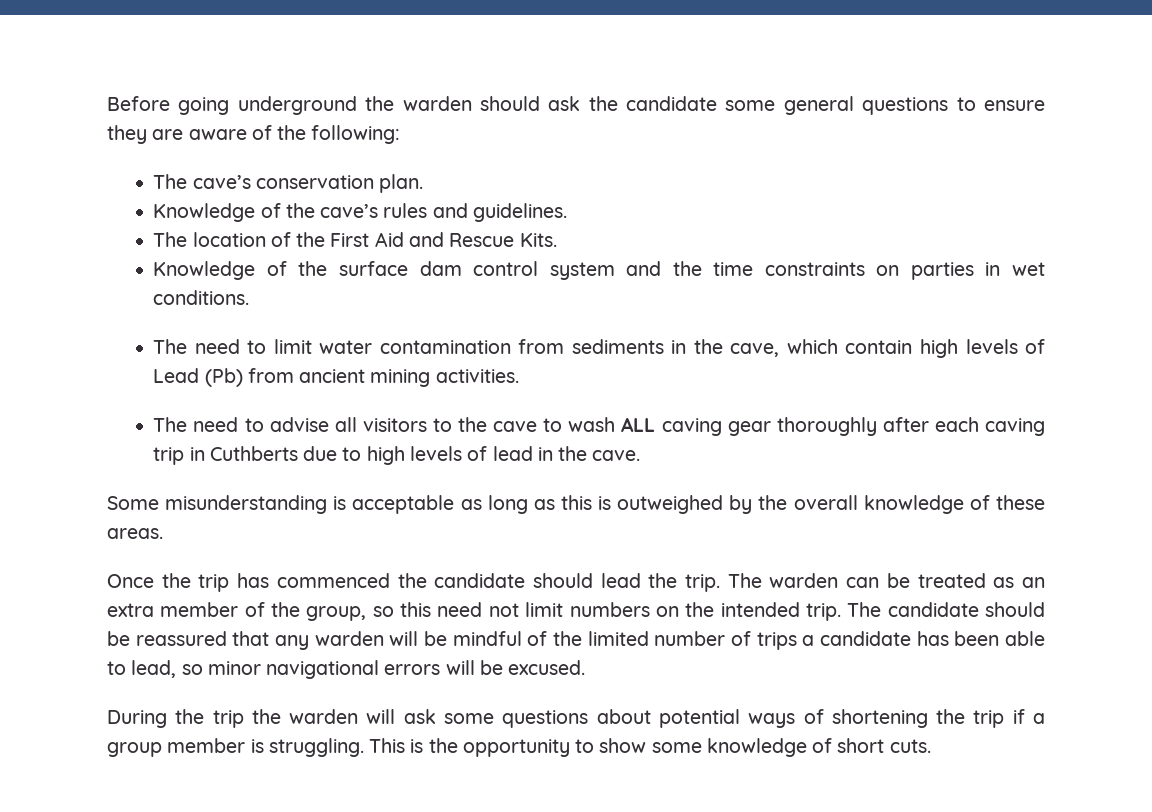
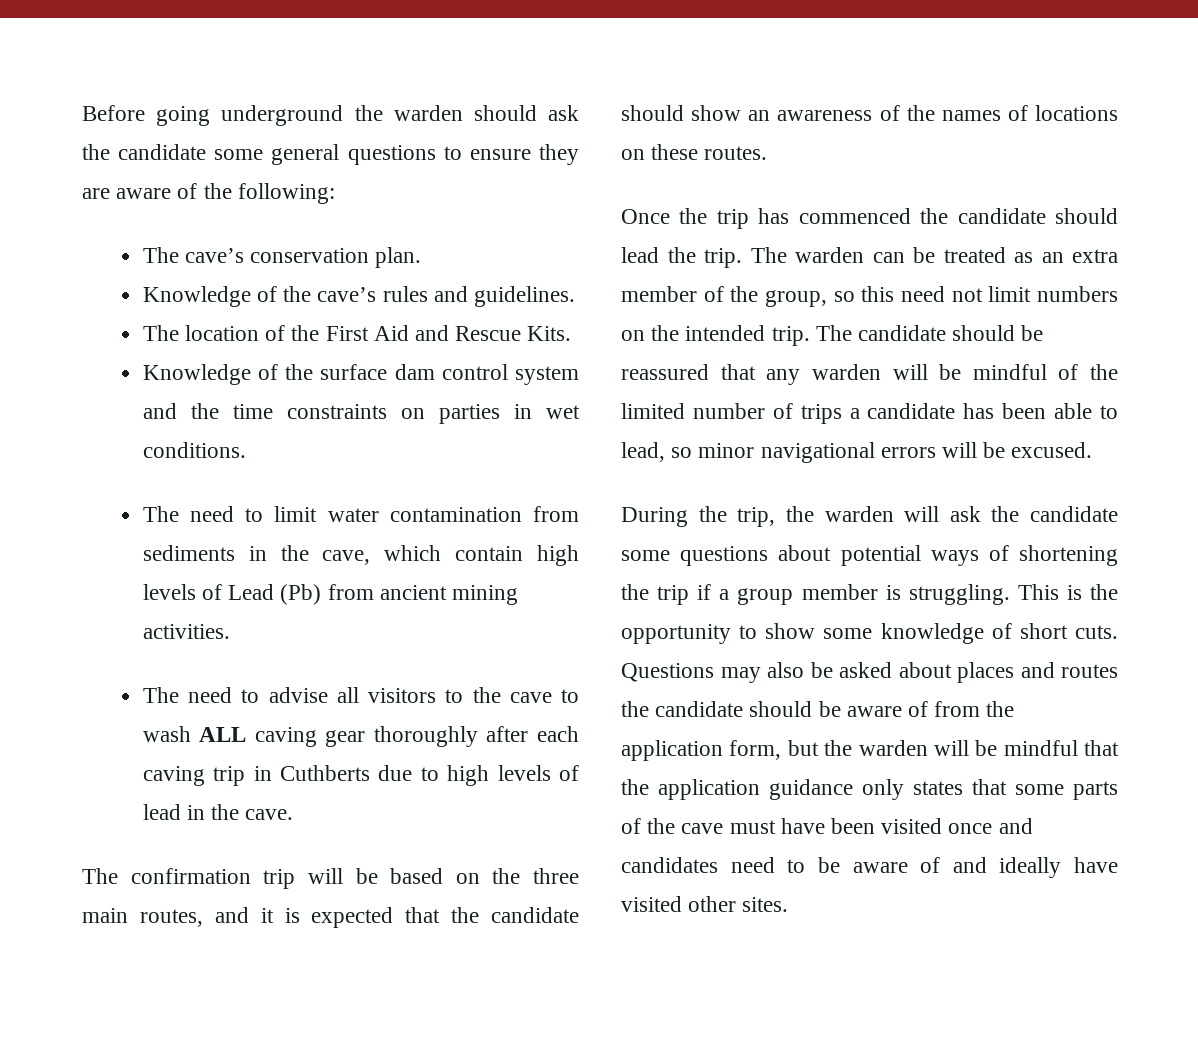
- Some misunderstanding is acceptable as long as this is outweighed by the overall knowledge of these areas.
+ The confirmation trip will be based on the three main routes, and it is expected that the candidate should show an awareness of the names of locations on these routes.
- During the trip the warden will ask some questions about potential ways of shortening the trip if a group member is struggling.
+ During the trip, the warden will ask the candidate some questions about potential ways of shortening the trip if a group member is struggling.
+ Questions may also be asked about places and routes the candidate should be aware of from the application form, but the warden will be mindful that the application guidance only states that some parts of the cave must have been visited once and candidates need to be aware of and ideally have visited other sites.

